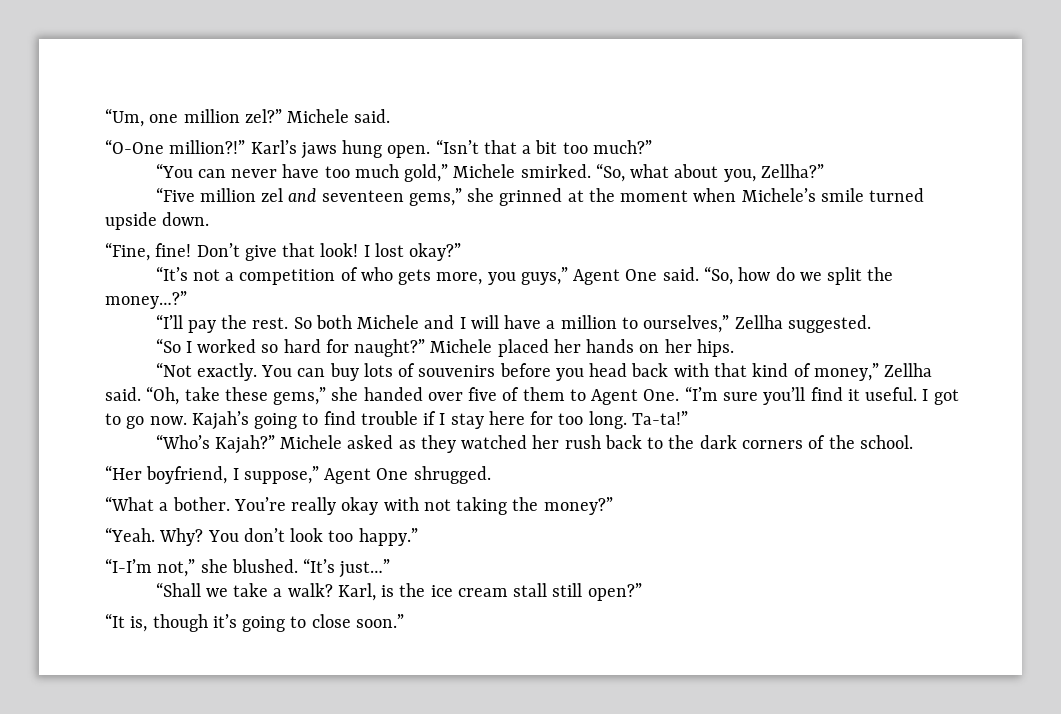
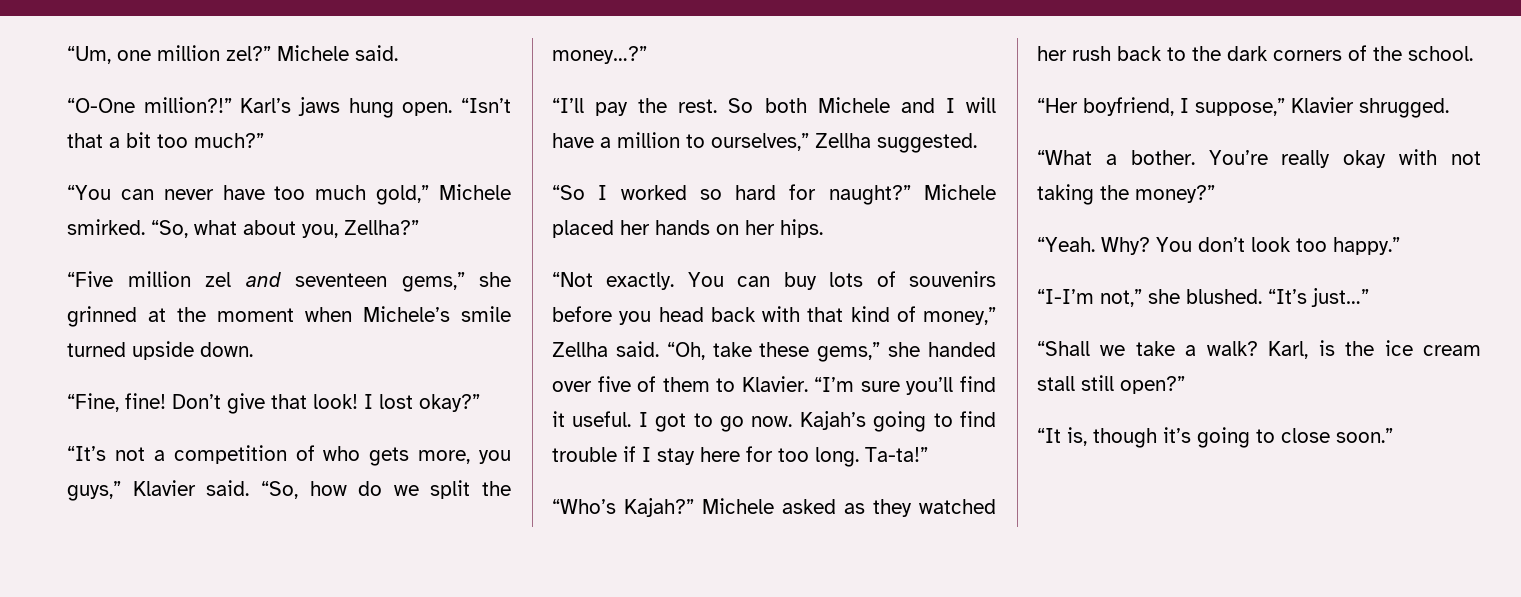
- “It’s not a competition of who gets more, you guys,” Agent One said.
+ “It’s not a competition of who gets more, you guys,” Klavier said.
- “Oh, take these gems,” she handed over five of them to Agent One. “I’m sure you’ll find it useful.
+ “Oh, take these gems,” she handed over five of them to Klavier. “I’m sure you’ll find it useful.
- “Her boyfriend, I suppose,” Agent One shrugged.
+ “Her boyfriend, I suppose,” Klavier shrugged.

